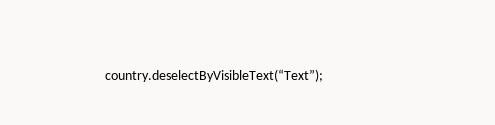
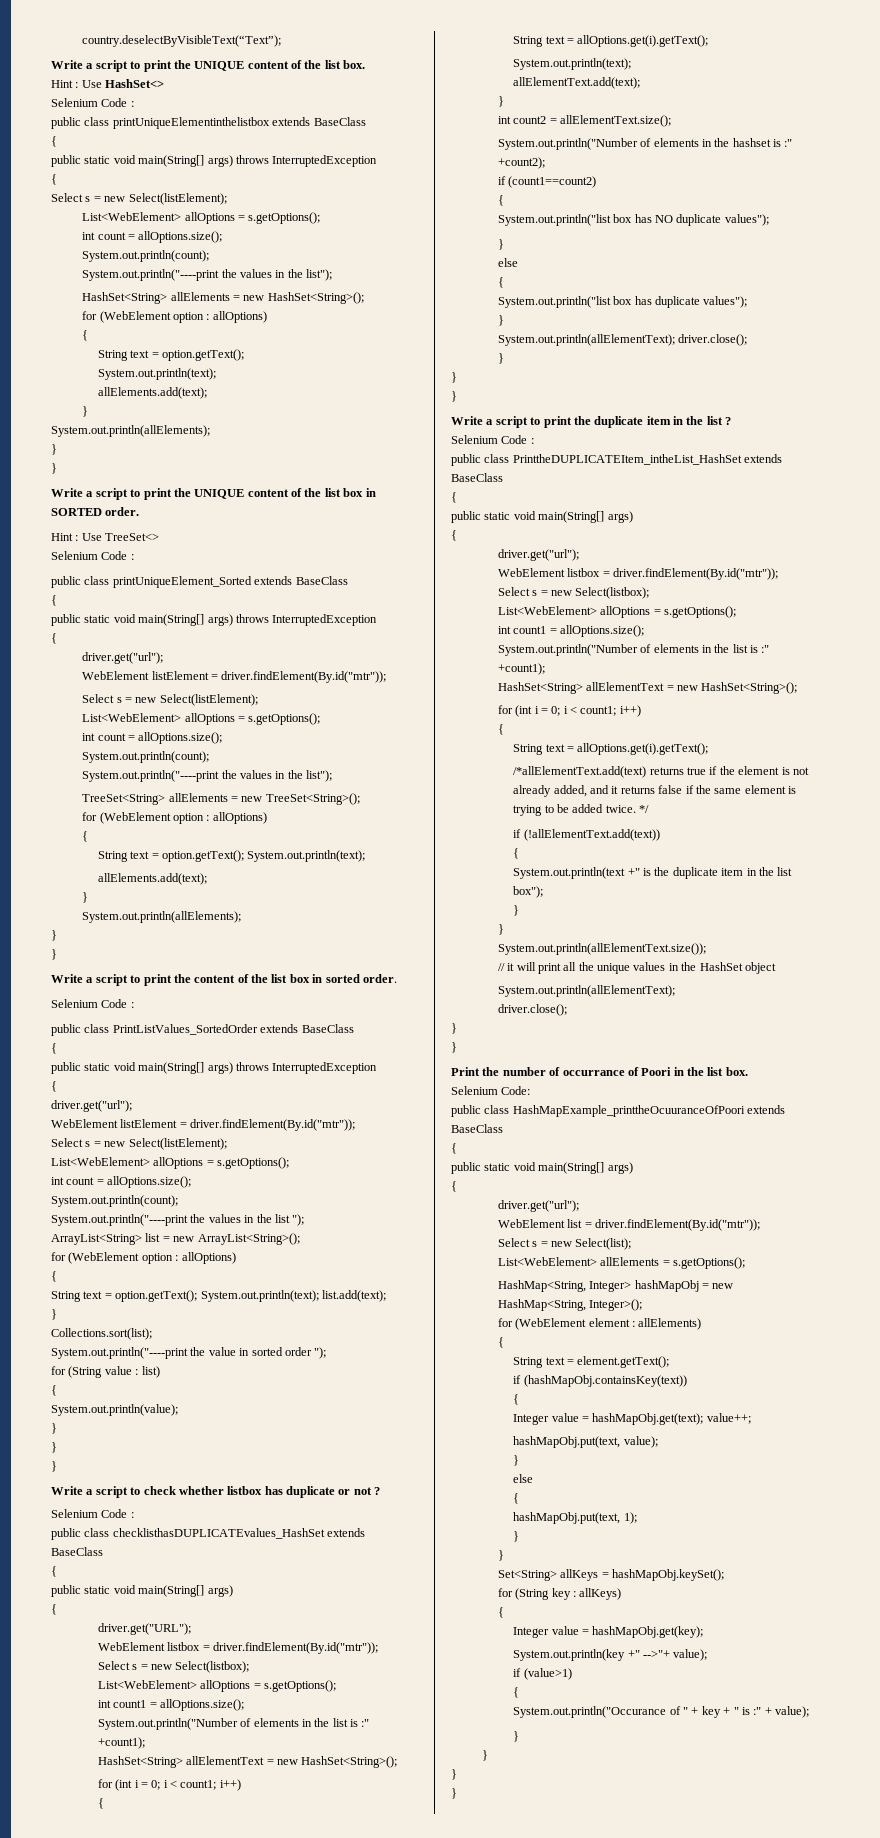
+ Write a script to print the UNIQUE content of the list box.
+ Hint : Use HashSet<>
+ Selenium Code :
+ public class printUniqueElementinthelistbox extends BaseClass
+ {
+ public static void main(String[] args) throws InterruptedException
+ {
+ Select s = new Select(listElement);
+ List<WebElement> allOptions = s.getOptions();
+ int count = allOptions.size();
+ System.out.println(count);
+ System.out.println("----print the values in the list");
+ HashSet<String> allElements = new HashSet<String>();
+ for (WebElement option : allOptions)
+ {
+ String text = option.getText();
+ System.out.println(text);
+ allElements.add(text);
+ }
+ System.out.println(allElements);
+ }
+ }
+ Write a script to print the UNIQUE content of the list box in SORTED order.
+ Hint : Use TreeSet<>
+ Selenium Code :
+ public class printUniqueElement_Sorted extends BaseClass
+ {
+ public static void main(String[] args) throws InterruptedException
+ {
+ driver.get("url");
+ WebElement listElement = driver.findElement(By.id("mtr"));
+ Select s = new Select(listElement);
+ List<WebElement> allOptions = s.getOptions();
+ int count = allOptions.size();
+ System.out.println(count);
+ System.out.println("----print the values in the list");
+ TreeSet<String> allElements = new TreeSet<String>();
+ for (WebElement option : allOptions)
+ {
+ String text = option.getText(); System.out.println(text);
+ allElements.add(text);
+ }
+ System.out.println(allElements);
+ }
+ }
+ Write a script to print the content of the list box in sorted order.
+ Selenium Code :
+ public class PrintListValues_SortedOrder extends BaseClass
+ {
+ public static void main(String[] args) throws InterruptedException
+ {
+ driver.get("url");
+ WebElement listElement = driver.findElement(By.id("mtr"));
+ Select s = new Select(listElement);
+ List<WebElement> allOptions = s.getOptions();
+ int count = allOptions.size();
+ System.out.println(count);
+ System.out.println("----print the values in the list ");
+ ArrayList<String> list = new ArrayList<String>();
+ for (WebElement option : allOptions)
+ {
+ String text = option.getText(); System.out.println(text); list.add(text);
+ }
+ Collections.sort(list);
+ System.out.println("----print the value in sorted order ");
+ for (String value : list)
+ {
+ System.out.println(value);
+ }
+ }
+ }
+ Write a script to check whether listbox has duplicate or not ?
+ Selenium Code :
+ public class checklisthasDUPLICATEvalues_HashSet extends BaseClass
+ {
+ public static void main(String[] args)
+ {
+ driver.get("URL");
+ WebElement listbox = driver.findElement(By.id("mtr"));
+ Select s = new Select(listbox);
+ List<WebElement> allOptions = s.getOptions();
+ int count1 = allOptions.size();
+ System.out.println("Number of elements in the list is :" +count1);
+ HashSet<String> allElementText = new HashSet<String>();
+ for (int i = 0; i < count1; i++)
+ {
+ String text = allOptions.get(i).getText();
+ System.out.println(text);
+ allElementText.add(text);
+ }
+ int count2 = allElementText.size();
+ System.out.println("Number of elements in the hashset is :" +count2);
+ if (count1==count2)
+ {
+ System.out.println("list box has NO duplicate values");
+ }
+ else
+ {
+ System.out.println("list box has duplicate values");
+ }
+ System.out.println(allElementText); driver.close();
+ }
+ }
+ }
+ Write a script to print the duplicate item in the list ?
+ Selenium Code :
+ public class PrinttheDUPLICATEItem_intheList_HashSet extends BaseClass
+ {
+ public static void main(String[] args)
+ {
+ driver.get("url");
+ WebElement listbox = driver.findElement(By.id("mtr"));
+ Select s = new Select(listbox);
+ List<WebElement> allOptions = s.getOptions();
+ int count1 = allOptions.size();
+ System.out.println("Number of elements in the list is :" +count1);
+ HashSet<String> allElementText = new HashSet<String>();
+ for (int i = 0; i < count1; i++)
+ {
+ String text = allOptions.get(i).getText();
+ /*allElementText.add(text) returns true if the element is not already added, and it returns false if the same element is trying to be added twice. */
+ if (!allElementText.add(text))
+ {
+ System.out.println(text +" is the duplicate item in the list box");
+ }
+ }
+ System.out.println(allElementText.size());
+ // it will print all the unique values in the HashSet object
+ System.out.println(allElementText);
+ driver.close();
+ }
+ }
+ Print the number of occurrance of Poori in the list box.
+ Selenium Code:
+ public class HashMapExample_printtheOcuuranceOfPoori extends BaseClass
+ {
+ public static void main(String[] args)
+ {
+ driver.get("url");
+ WebElement list = driver.findElement(By.id("mtr"));
+ Select s = new Select(list);
+ List<WebElement> allElements = s.getOptions();
+ HashMap<String, Integer> hashMapObj = new HashMap<String, Integer>();
+ for (WebElement element : allElements)
+ {
+ String text = element.getText();
+ if (hashMapObj.containsKey(text))
+ {
+ Integer value = hashMapObj.get(text); value++;
+ hashMapObj.put(text, value);
+ }
+ else
+ {
+ hashMapObj.put(text, 1);
+ }
+ }
+ Set<String> allKeys = hashMapObj.keySet();
+ for (String key : allKeys)
+ {
+ Integer value = hashMapObj.get(key);
+ System.out.println(key +" -->"+ value);
+ if (value>1)
+ {
+ System.out.println("Occurance of " + key + " is :" + value);
+ }
+ }
+ }
+ }

